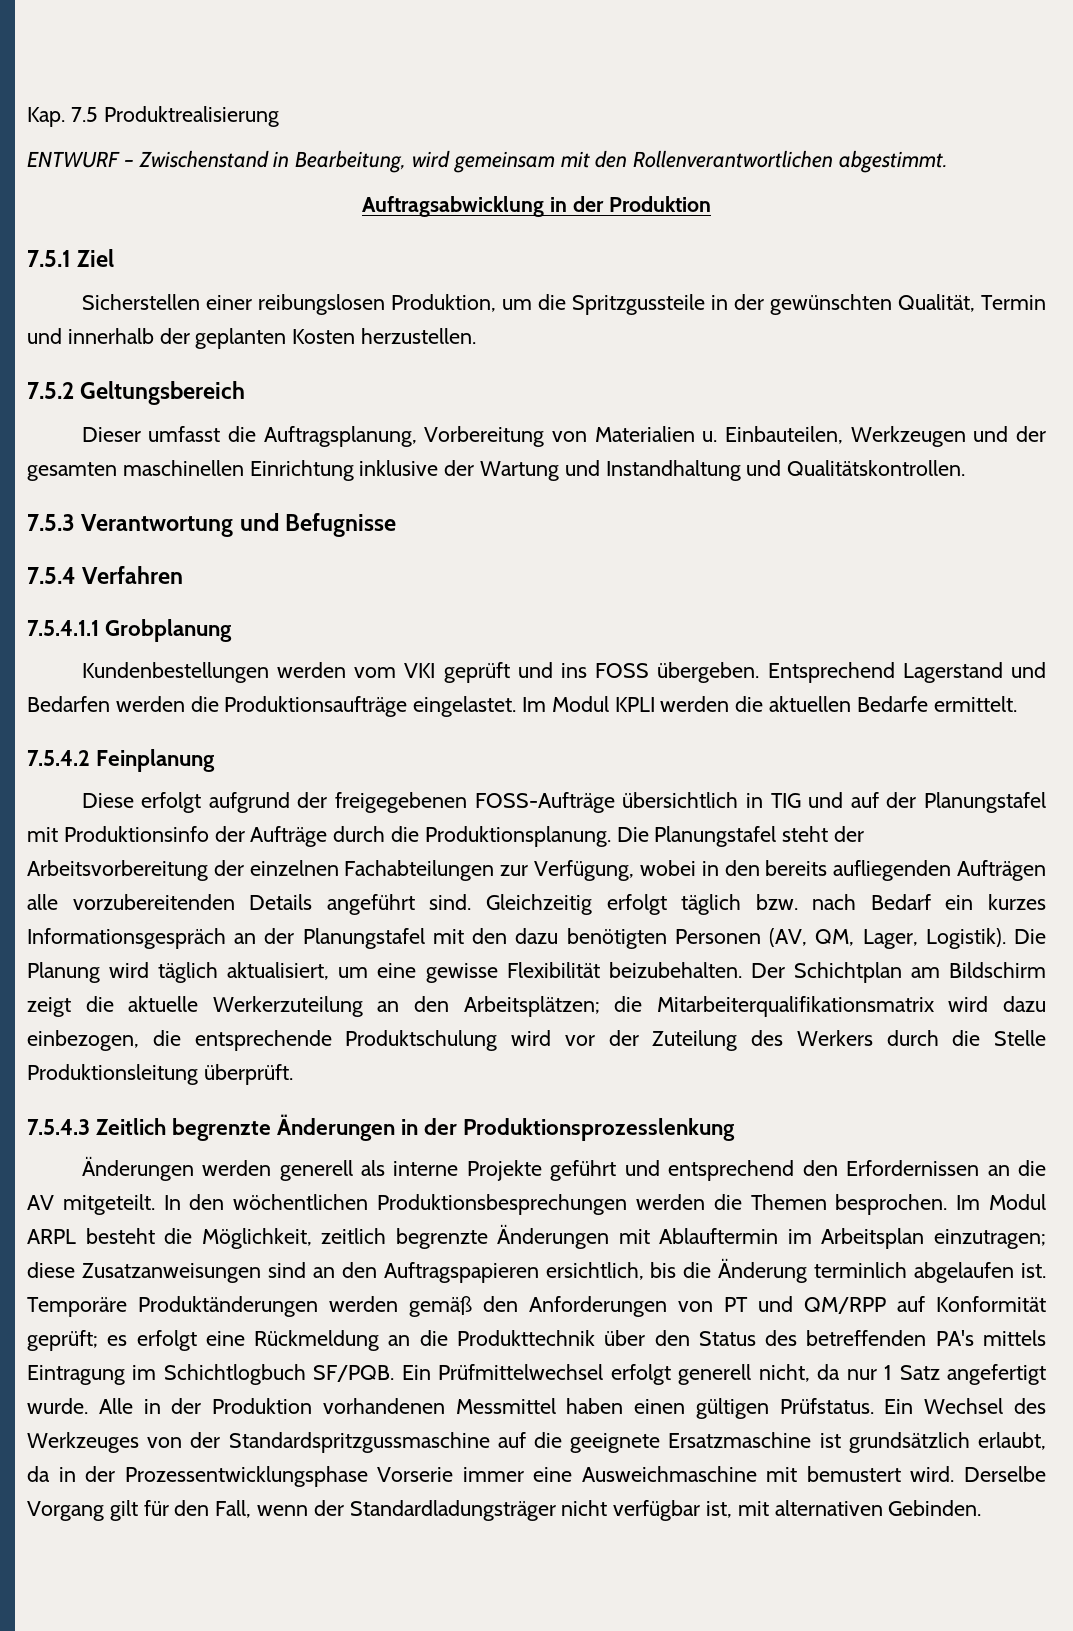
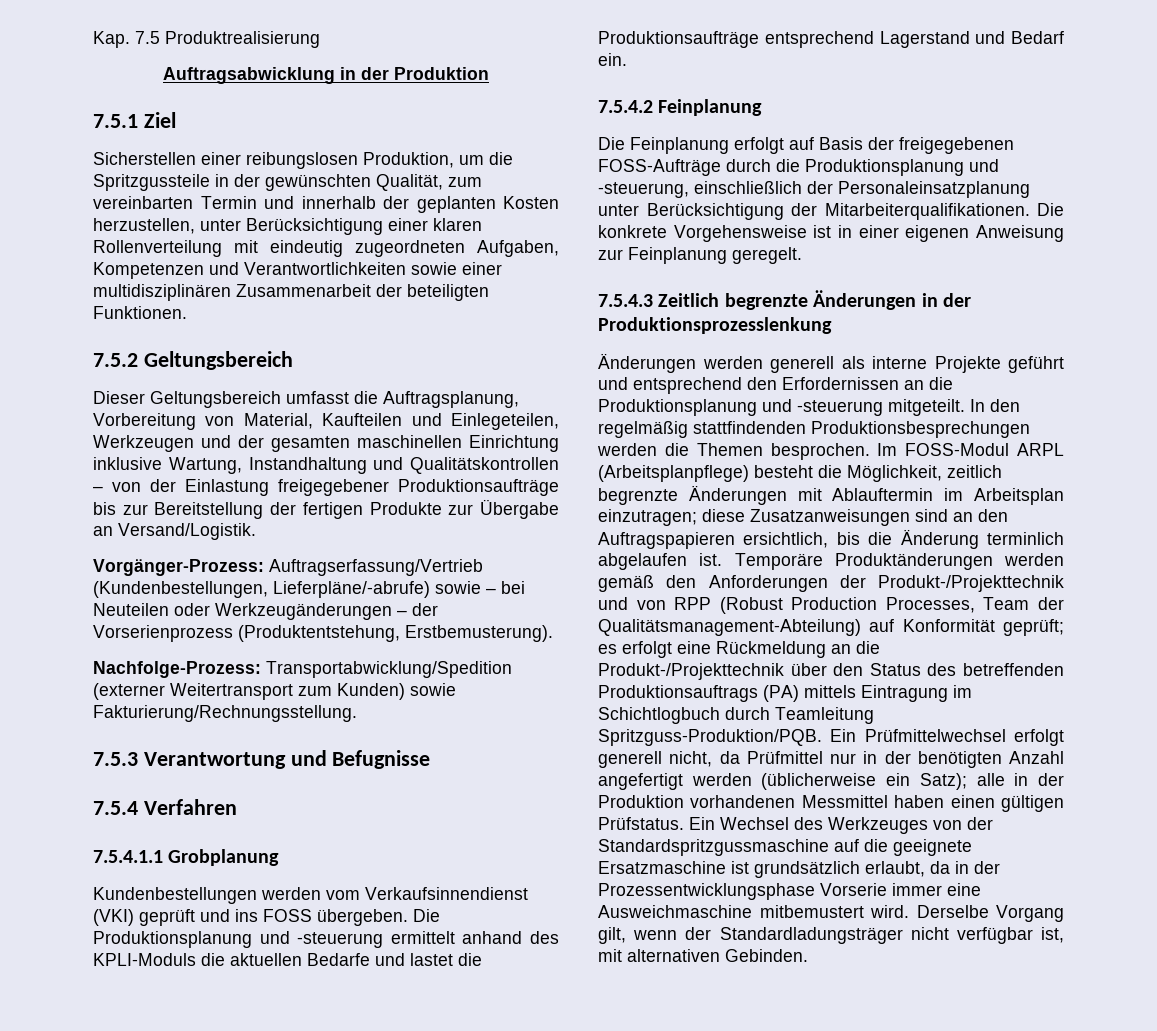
- ENTWURF – Zwischenstand in Bearbeitung, wird gemeinsam mit den Rollenverantwortlichen abgestimmt.
- Sicherstellen einer reibungslosen Produktion, um die Spritzgussteile in der gewünschten Qualität, Termin und innerhalb der geplanten Kosten herzustellen.
+ Sicherstellen einer reibungslosen Produktion, um die Spritzgussteile in der gewünschten Qualität, zum vereinbarten Termin und innerhalb der geplanten Kosten herzustellen, unter Berücksichtigung einer klaren Rollenverteilung mit eindeutig zugeordneten Aufgaben, Kompetenzen und Verantwortlichkeiten sowie einer multidisziplinären Zusammenarbeit der beteiligten Funktionen.
- Dieser umfasst die Auftragsplanung, Vorbereitung von Materialien u. Einbauteilen, Werkzeugen und der gesamten maschinellen Einrichtung inklusive der Wartung und Instandhaltung und Qualitätskontrollen.
+ Dieser Geltungsbereich umfasst die Auftragsplanung, Vorbereitung von Material, Kaufteilen und Einlegeteilen, Werkzeugen und der gesamten maschinellen Einrichtung inklusive Wartung, Instandhaltung und Qualitätskontrollen – von der Einlastung freigegebener Produktionsaufträge bis zur Bereitstellung der fertigen Produkte zur Übergabe an Versand/Logistik.
+ Vorgänger-Prozess: Auftragserfassung/Vertrieb (Kundenbestellungen, Lieferpläne/-abrufe) sowie – bei Neuteilen oder Werkzeugänderungen – der Vorserienprozess (Produktentstehung, Erstbemusterung).
+ Nachfolge-Prozess: Transportabwicklung/Spedition (externer Weitertransport zum Kunden) sowie Fakturierung/Rechnungsstellung.
- Kundenbestellungen werden vom VKI geprüft und ins FOSS übergeben.
+ Kundenbestellungen werden vom Verkaufsinnendienst (VKI) geprüft und ins FOSS übergeben.
- Entsprechend Lagerstand und Bedarfen werden die Produktionsaufträge eingelastet. Im Modul KPLI werden die aktuellen Bedarfe ermittelt.
+ Die Produktionsplanung und -steuerung ermittelt anhand des KPLI-Moduls die aktuellen Bedarfe und lastet die Produktionsaufträge entsprechend Lagerstand und Bedarf ein.
  7.5.4.2 Feinplanung
- Diese erfolgt aufgrund der freigegebenen FOSS-Aufträge übersichtlich in TIG und auf der Planungstafel mit Produktionsinfo der Aufträge durch die Produktionsplanung. Die Planungstafel steht der Arbeitsvorbereitung der einzelnen Fachabteilungen zur Verfügung, wobei in den bereits aufliegenden Aufträgen alle vorzubereitenden Details angeführt sind. Gleichzeitig erfolgt täglich bzw. nach Bedarf ein kurzes Informationsgespräch an der Planungstafel mit den dazu benötigten Personen (AV, QM, Lager, Logistik). Die Planung wird täglich aktualisiert, um eine gewisse Flexibilität beizubehalten. Der Schichtplan am Bildschirm zeigt die aktuelle Werkerzuteilung an den Arbeitsplätzen; die Mitarbeiterqualifikationsmatrix wird dazu einbezogen, die entsprechende Produktschulung wird vor der Zuteilung des Werkers durch die Stelle Produktionsleitung überprüft.
+ Die Feinplanung erfolgt auf Basis der freigegebenen FOSS-Aufträge durch die Produktionsplanung und -steuerung, einschließlich der Personaleinsatzplanung unter Berücksichtigung der Mitarbeiterqualifikationen. Die konkrete Vorgehensweise ist in einer eigenen Anweisung zur Feinplanung geregelt.
- Änderungen werden generell als interne Projekte geführt und entsprechend den Erfordernissen an die AV mitgeteilt.
+ Änderungen werden generell als interne Projekte geführt und entsprechend den Erfordernissen an die Produktionsplanung und -steuerung mitgeteilt.
- In den wöchentlichen Produktionsbesprechungen werden die Themen besprochen.
+ In den regelmäßig stattfindenden Produktionsbesprechungen werden die Themen besprochen.
- Im Modul ARPL besteht die Möglichkeit, zeitlich begrenzte Änderungen mit Ablauftermin im Arbeitsplan einzutragen; diese Zusatzanweisungen sind an den Auftragspapieren ersichtlich, bis die Änderung terminlich abgelaufen ist.
+ Im FOSS-Modul ARPL (Arbeitsplanpflege) besteht die Möglichkeit, zeitlich begrenzte Änderungen mit Ablauftermin im Arbeitsplan einzutragen; diese Zusatzanweisungen sind an den Auftragspapieren ersichtlich, bis die Änderung terminlich abgelaufen ist.
- Temporäre Produktänderungen werden gemäß den Anforderungen von PT und QM/RPP auf Konformität geprüft; es erfolgt eine Rückmeldung an die Produkttechnik über den Status des betreffenden PA's mittels Eintragung im Schichtlogbuch SF/PQB.
+ Temporäre Produktänderungen werden gemäß den Anforderungen der Produkt-/Projekttechnik und von RPP (Robust Production Processes, Team der Qualitätsmanagement-Abteilung) auf Konformität geprüft; es erfolgt eine Rückmeldung an die Produkt-/Projekttechnik über den Status des betreffenden Produktionsauftrags (PA) mittels Eintragung im Schichtlogbuch durch Teamleitung Spritzguss-Produktion/PQB.
- Ein Prüfmittelwechsel erfolgt generell nicht, da nur 1 Satz angefertigt wurde. Alle in der Produktion vorhandenen Messmittel haben einen gültigen Prüfstatus.
+ Ein Prüfmittelwechsel erfolgt generell nicht, da Prüfmittel nur in der benötigten Anzahl angefertigt werden (üblicherweise ein Satz); alle in der Produktion vorhandenen Messmittel haben einen gültigen Prüfstatus.
- Ein Wechsel des Werkzeuges von der Standardspritzgussmaschine auf die geeignete Ersatzmaschine ist grundsätzlich erlaubt, da in der Prozessentwicklungsphase Vorserie immer eine Ausweichmaschine mit bemustert wird.
+ Ein Wechsel des Werkzeuges von der Standardspritzgussmaschine auf die geeignete Ersatzmaschine ist grundsätzlich erlaubt, da in der Prozessentwicklungsphase Vorserie immer eine Ausweichmaschine mitbemustert wird.
- Derselbe Vorgang gilt für den Fall, wenn der Standardladungsträger nicht verfügbar ist, mit alternativen Gebinden.
+ Derselbe Vorgang gilt, wenn der Standardladungsträger nicht verfügbar ist, mit alternativen Gebinden.

